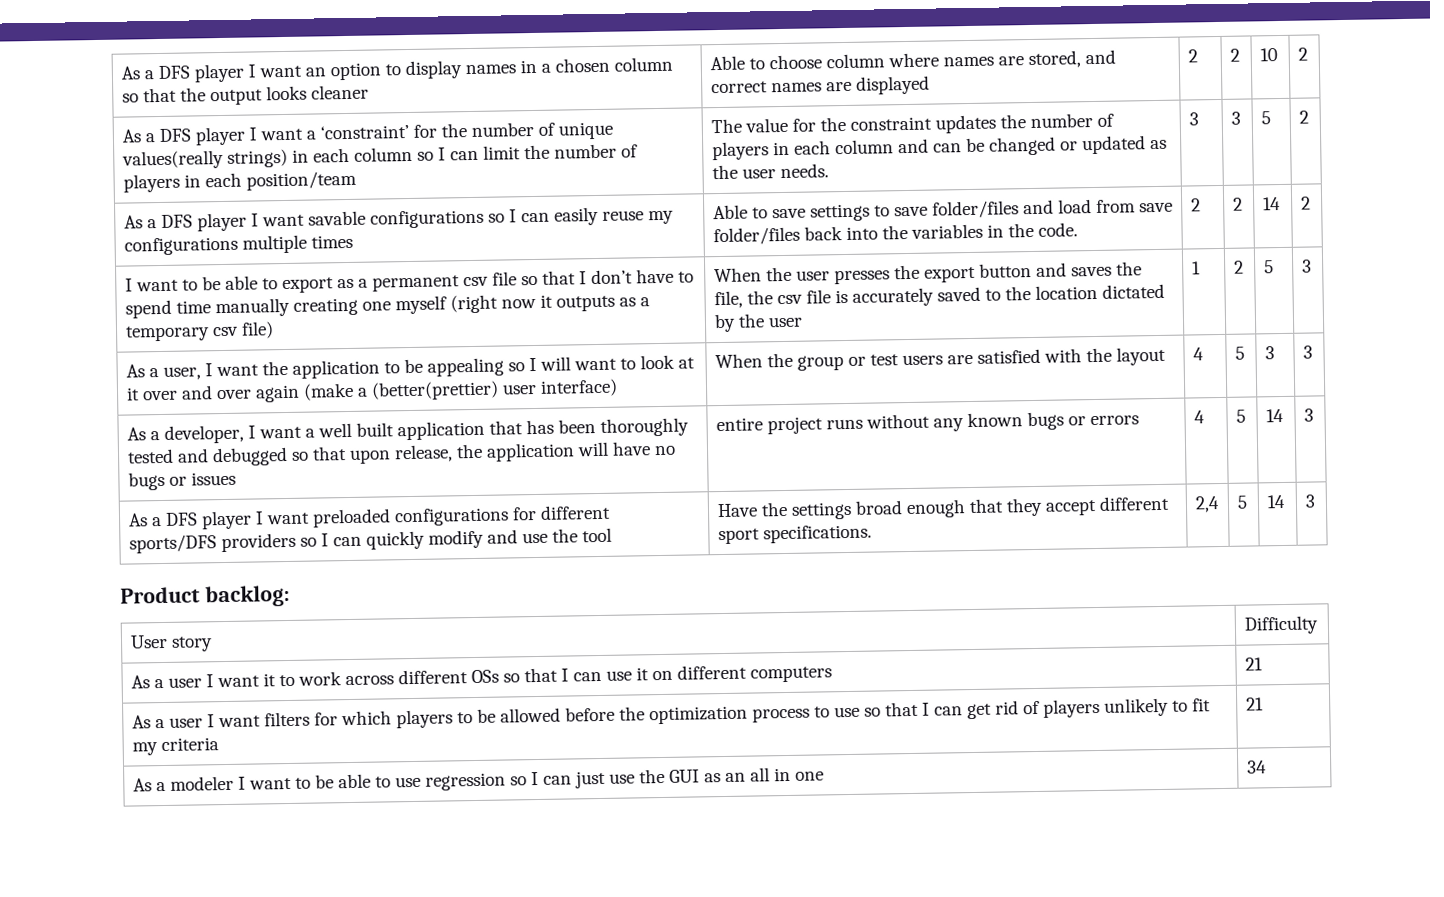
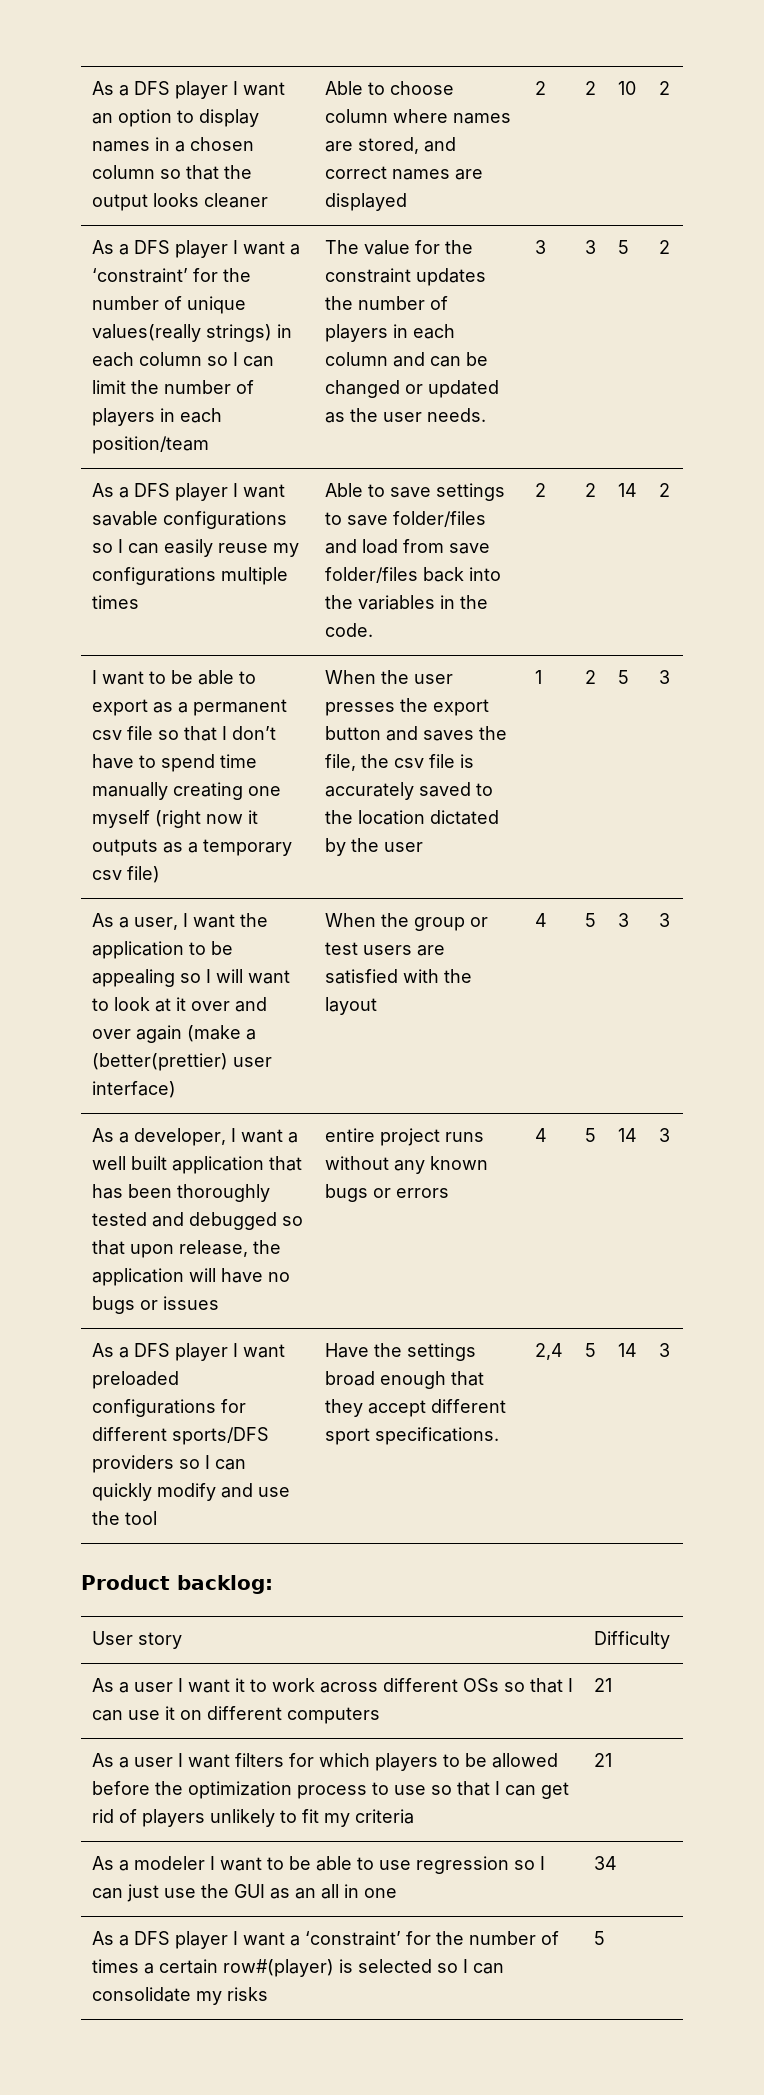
+ As a DFS player I want a ‘constraint’ for the number of times a certain row#(player) is selected so I can consolidate my risks | 5

